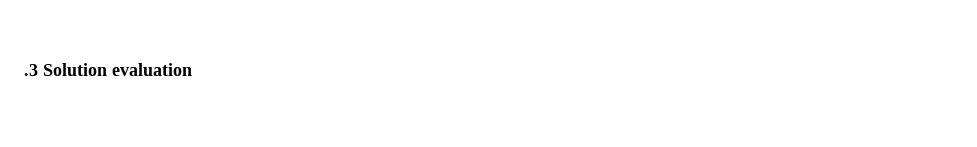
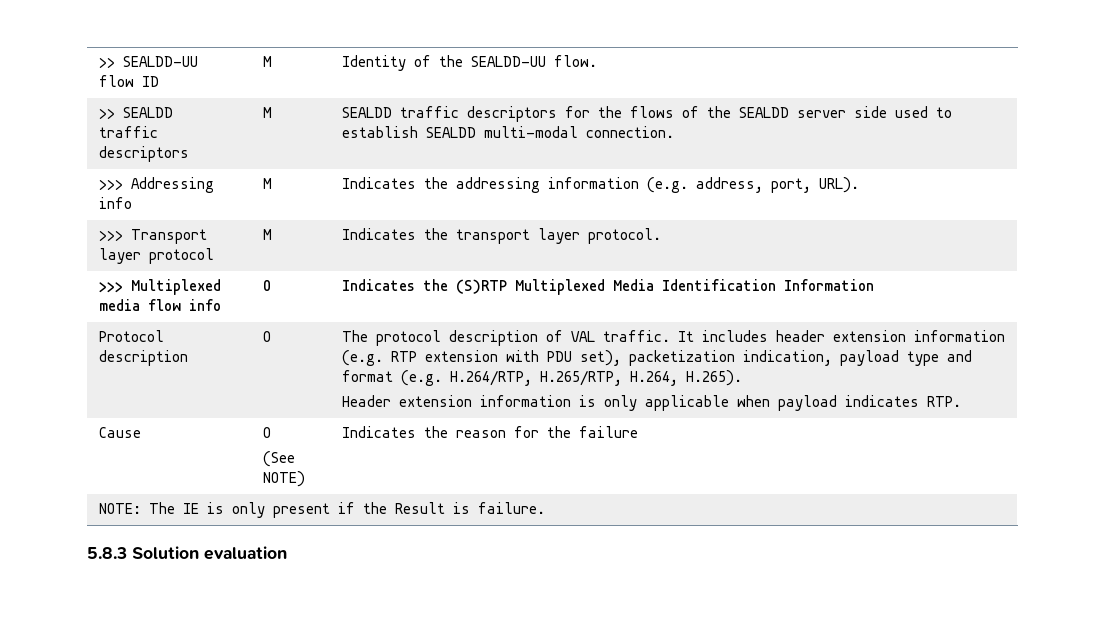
- .3 Solution evaluation
+ >> SEALDD-UU flow ID | M | Identity of the SEALDD-UU flow.
+ >> SEALDD traffic descriptors | M | SEALDD traffic descriptors for the flows of the SEALDD server side used to establish SEALDD multi-modal connection.
+ >>> Addressing info | M | Indicates the addressing information (e.g. address, port, URL).
+ >>> Transport layer protocol | M | Indicates the transport layer protocol.
+ >>> Multiplexed media flow info | O | Indicates the (S)RTP Multiplexed Media Identification Information
+ Protocol description | O | The protocol description of VAL traffic. It includes header extension information (e.g. RTP extension with PDU set), packetization indication, payload type and format (e.g. H.264/RTP, H.265/RTP, H.264, H.265).
+ Header extension information is only applicable when payload indicates RTP.
+ Cause | O
+ (See NOTE) | Indicates the reason for the failure
+ NOTE: The IE is only present if the Result is failure.
+ 5.8.3 Solution evaluation

